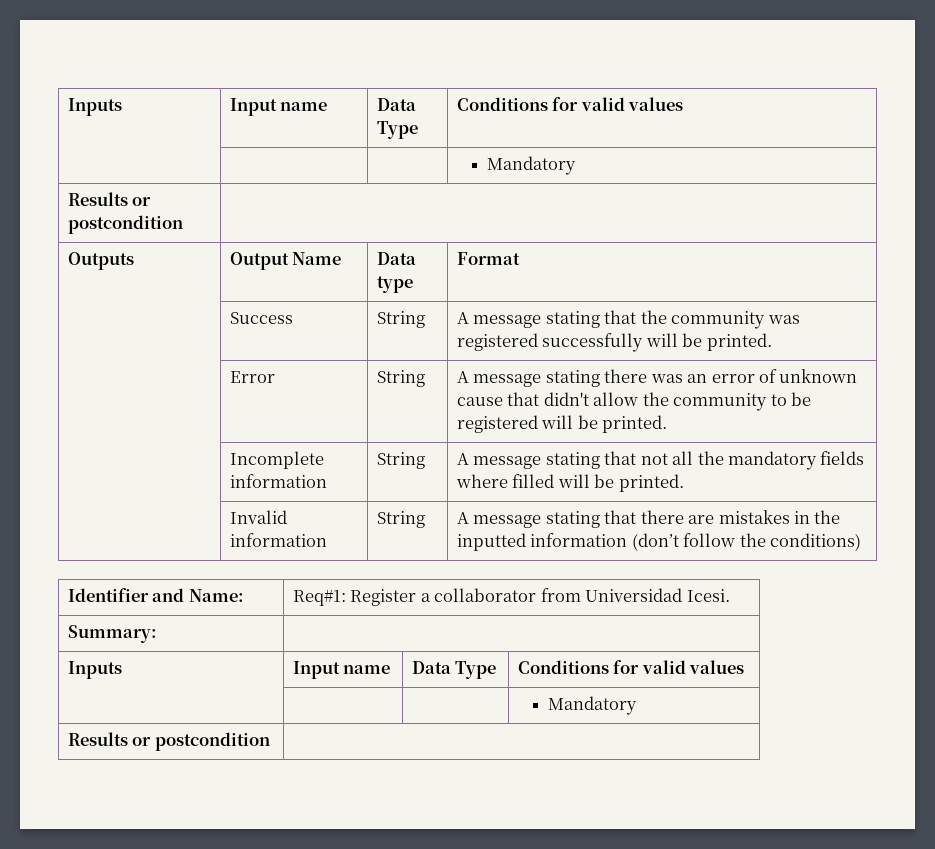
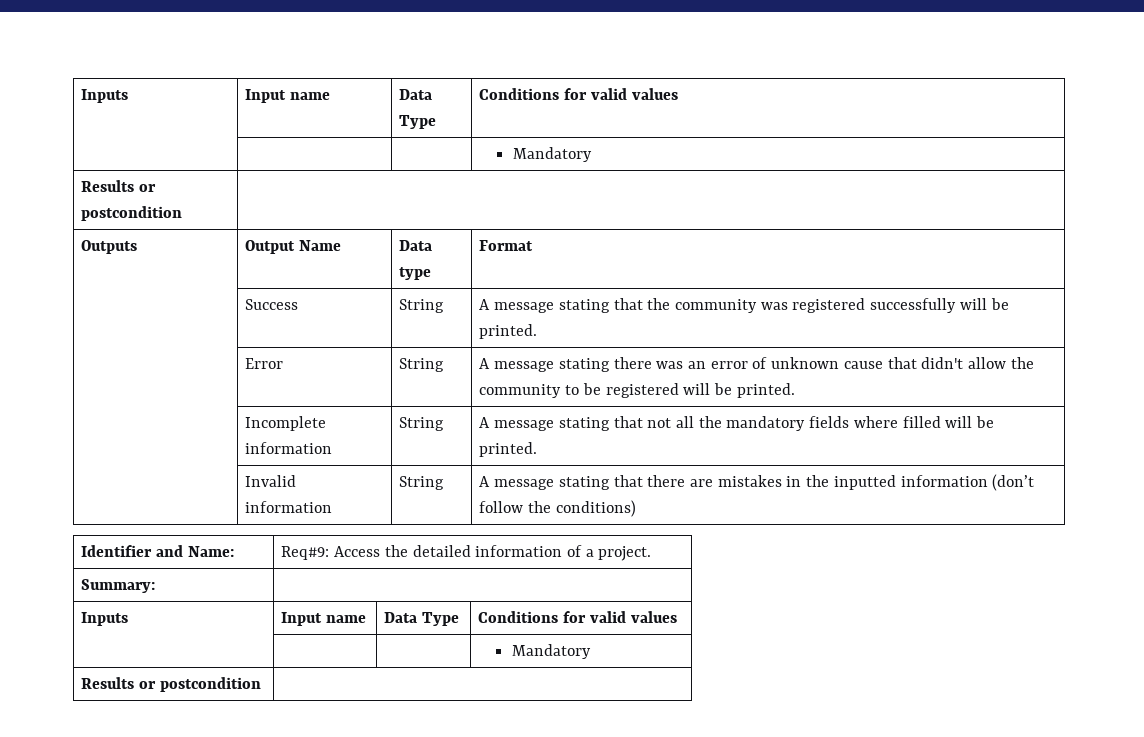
- Identifier and Name: | Req#1: Register a collaborator from Universidad Icesi.
+ Identifier and Name: | Req#9: Access the detailed information of a project.

